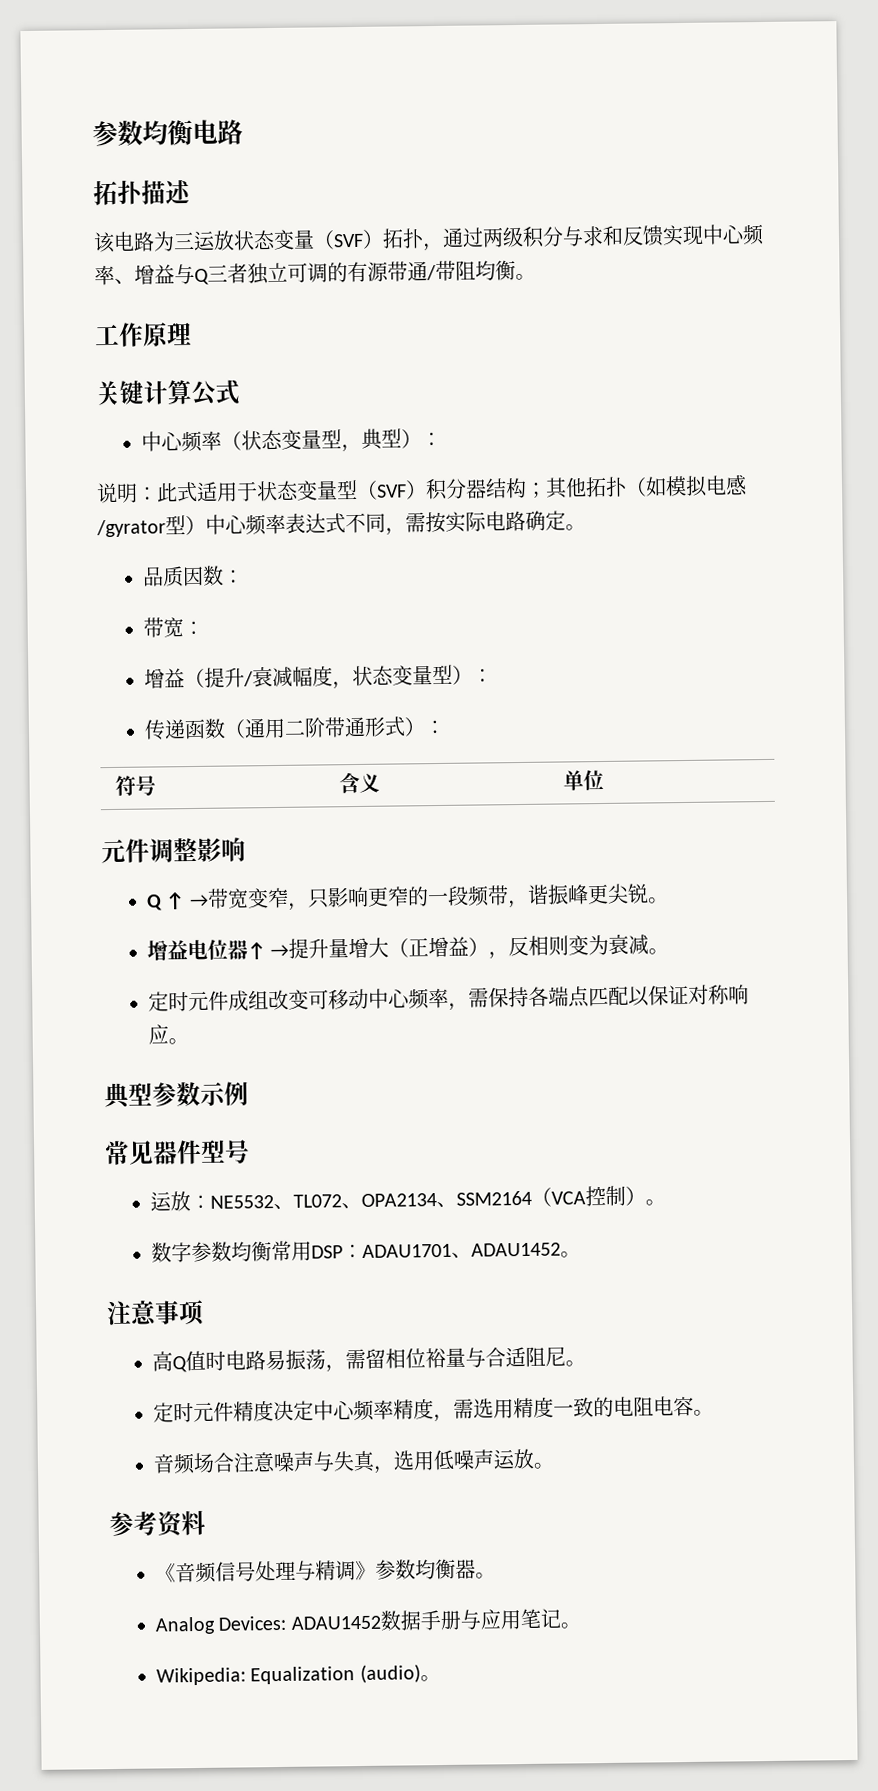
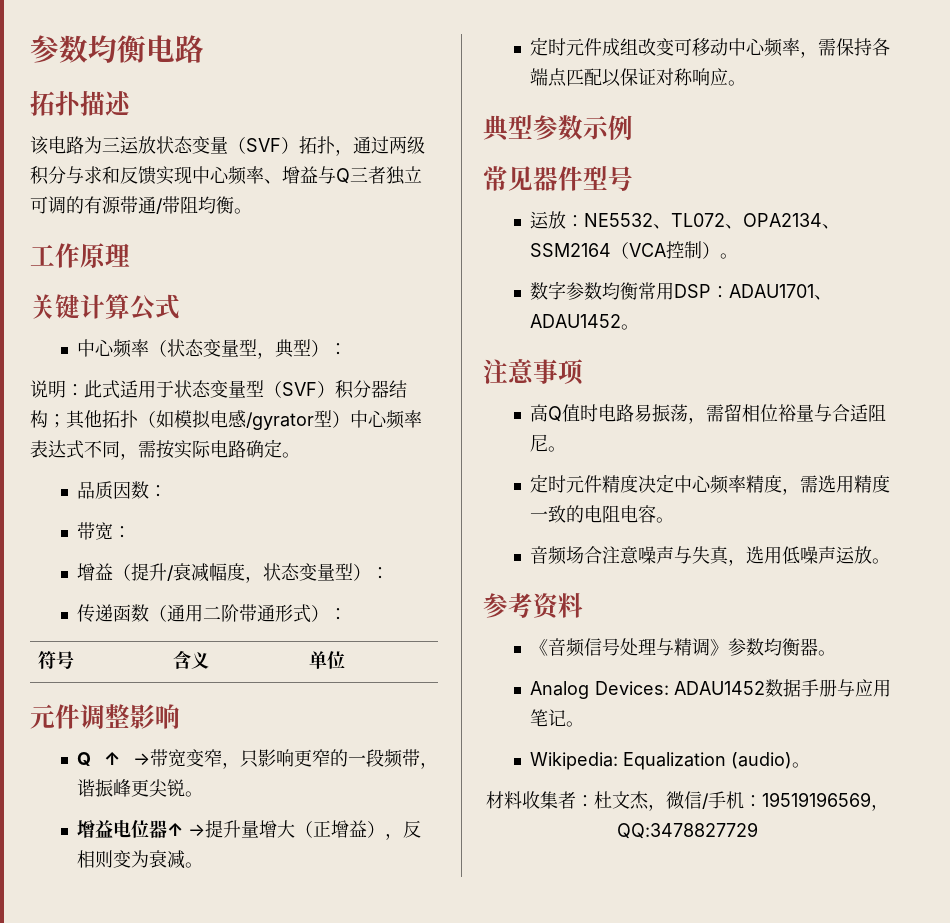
+ 材料收集者：杜文杰，微信/手机：19519196569，QQ:3478827729

